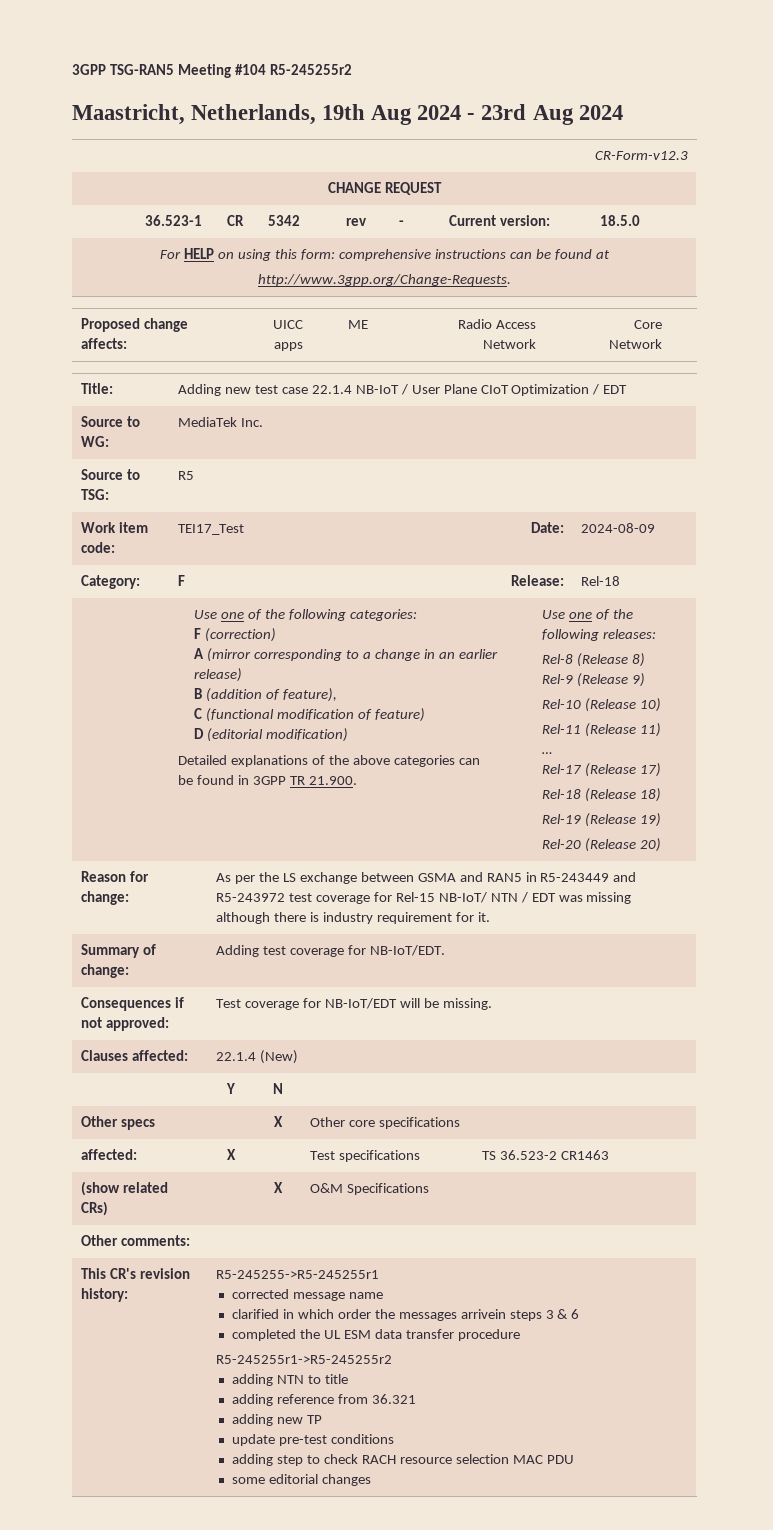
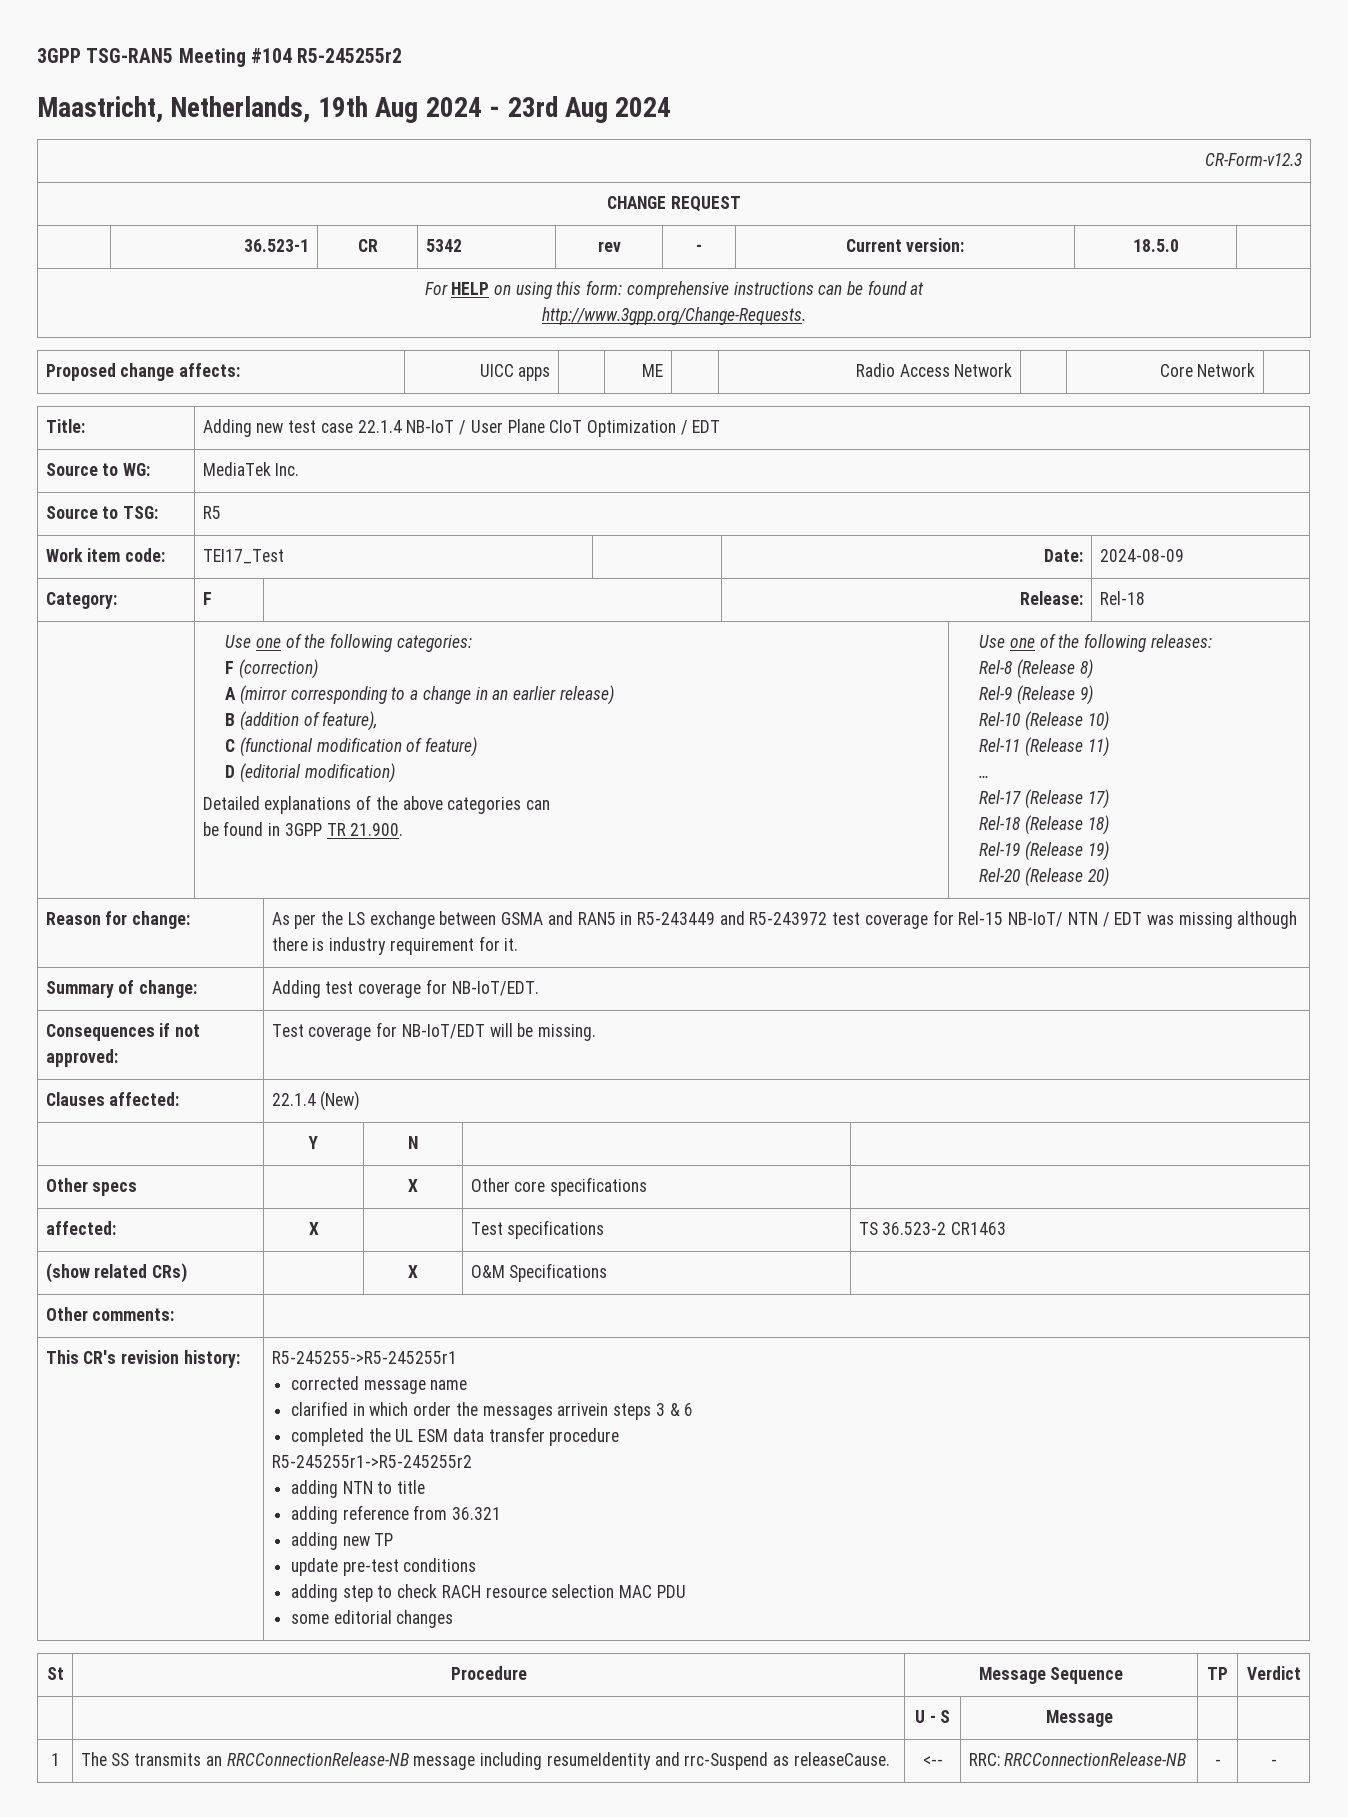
+ St | Procedure | Message Sequence | TP | Verdict
+ | | U - S | Message | |
+ 1 | The SS transmits an RRCConnectionRelease-NB message including resumeIdentity and rrc-Suspend as releaseCause. | <-- | RRC: RRCConnectionRelease-NB | - | -

